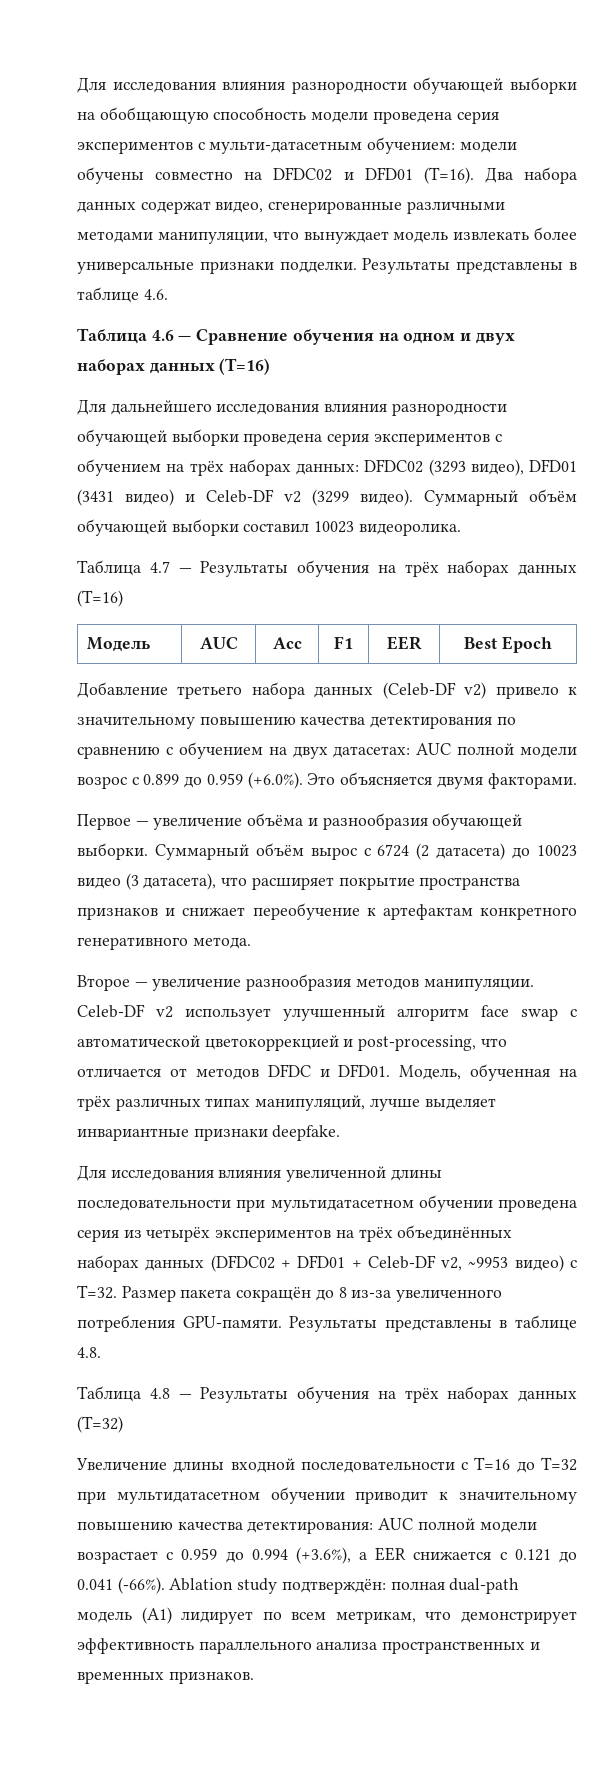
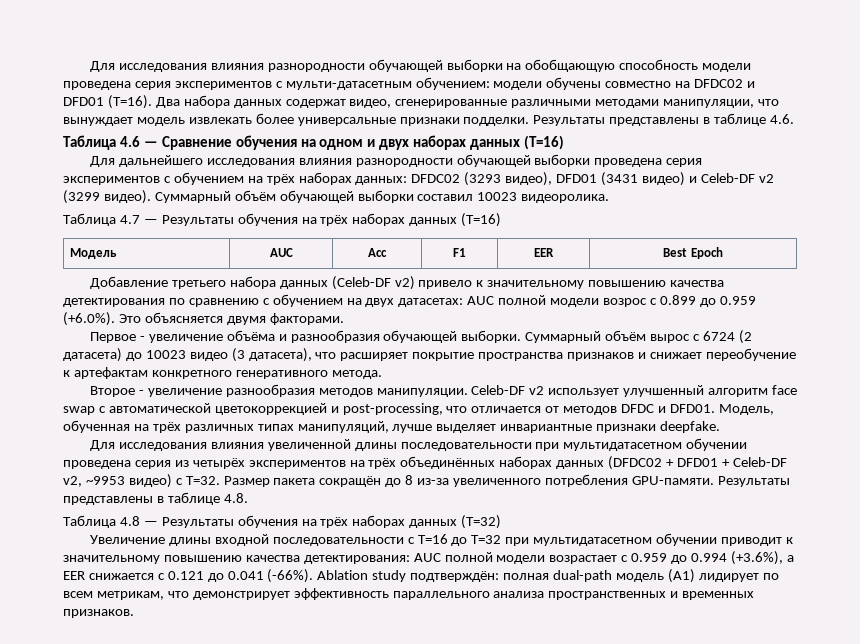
- Первое — увеличение объёма и разнообразия обучающей выборки.
+ Первое - увеличение объёма и разнообразия обучающей выборки.
- Второе — увеличение разнообразия методов манипуляции.
+ Второе - увеличение разнообразия методов манипуляции.

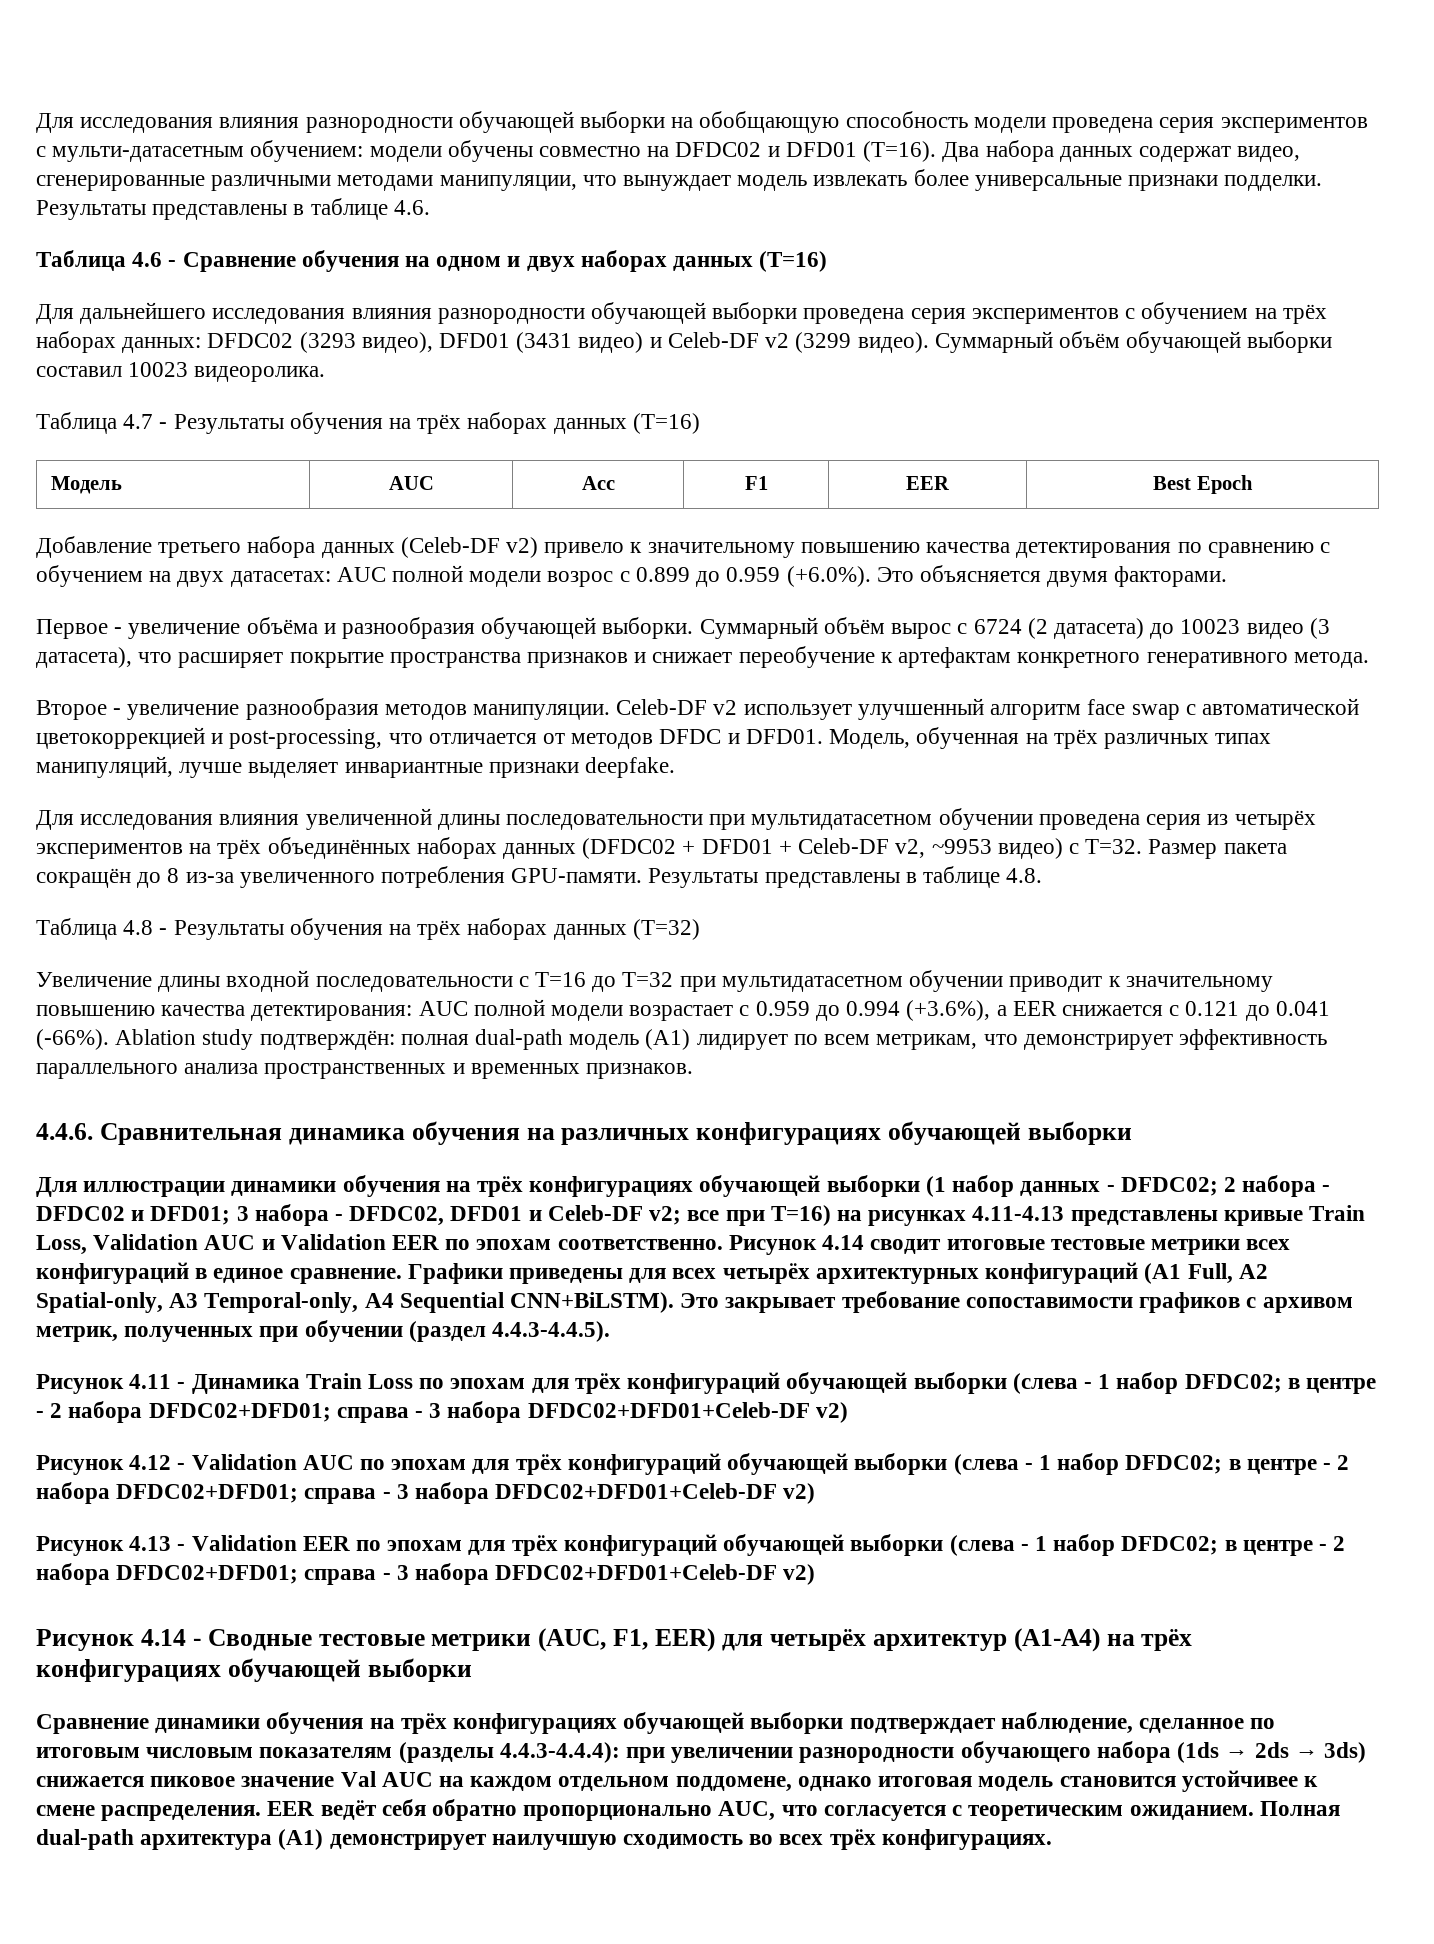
- Таблица 4.6 — Сравнение обучения на одном и двух наборах данных (T=16)
+ Таблица 4.6 - Сравнение обучения на одном и двух наборах данных (T=16)
- Таблица 4.7 — Результаты обучения на трёх наборах данных (T=16)
+ Таблица 4.7 - Результаты обучения на трёх наборах данных (T=16)
- Таблица 4.8 — Результаты обучения на трёх наборах данных (T=32)
+ Таблица 4.8 - Результаты обучения на трёх наборах данных (T=32)
+ 4.4.6. Сравнительная динамика обучения на различных конфигурациях обучающей выборки
+ Для иллюстрации динамики обучения на трёх конфигурациях обучающей выборки (1 набор данных - DFDC02; 2 набора - DFDC02 и DFD01; 3 набора - DFDC02, DFD01 и Celeb-DF v2; все при T=16) на рисунках 4.11-4.13 представлены кривые Train Loss, Validation AUC и Validation EER по эпохам соответственно. Рисунок 4.14 сводит итоговые тестовые метрики всех конфигураций в единое сравнение. Графики приведены для всех четырёх архитектурных конфигураций (A1 Full, A2 Spatial-only, A3 Temporal-only, A4 Sequential CNN+BiLSTM). Это закрывает требование сопоставимости графиков с архивом метрик, полученных при обучении (раздел 4.4.3-4.4.5).
+ Рисунок 4.11 - Динамика Train Loss по эпохам для трёх конфигураций обучающей выборки (слева - 1 набор DFDC02; в центре - 2 набора DFDC02+DFD01; справа - 3 набора DFDC02+DFD01+Celeb-DF v2)
+ Рисунок 4.12 - Validation AUC по эпохам для трёх конфигураций обучающей выборки (слева - 1 набор DFDC02; в центре - 2 набора DFDC02+DFD01; справа - 3 набора DFDC02+DFD01+Celeb-DF v2)
+ Рисунок 4.13 - Validation EER по эпохам для трёх конфигураций обучающей выборки (слева - 1 набор DFDC02; в центре - 2 набора DFDC02+DFD01; справа - 3 набора DFDC02+DFD01+Celeb-DF v2)
+ Рисунок 4.14 - Сводные тестовые метрики (AUC, F1, EER) для четырёх архитектур (A1-A4) на трёх конфигурациях обучающей выборки
+ Сравнение динамики обучения на трёх конфигурациях обучающей выборки подтверждает наблюдение, сделанное по итоговым числовым показателям (разделы 4.4.3-4.4.4): при увеличении разнородности обучающего набора (1ds → 2ds → 3ds) снижается пиковое значение Val AUC на каждом отдельном поддомене, однако итоговая модель становится устойчивее к смене распределения. EER ведёт себя обратно пропорционально AUC, что согласуется с теоретическим ожиданием. Полная dual-path архитектура (A1) демонстрирует наилучшую сходимость во всех трёх конфигурациях.

